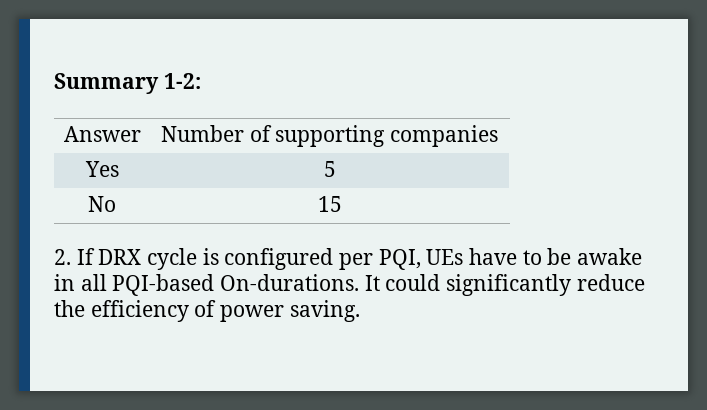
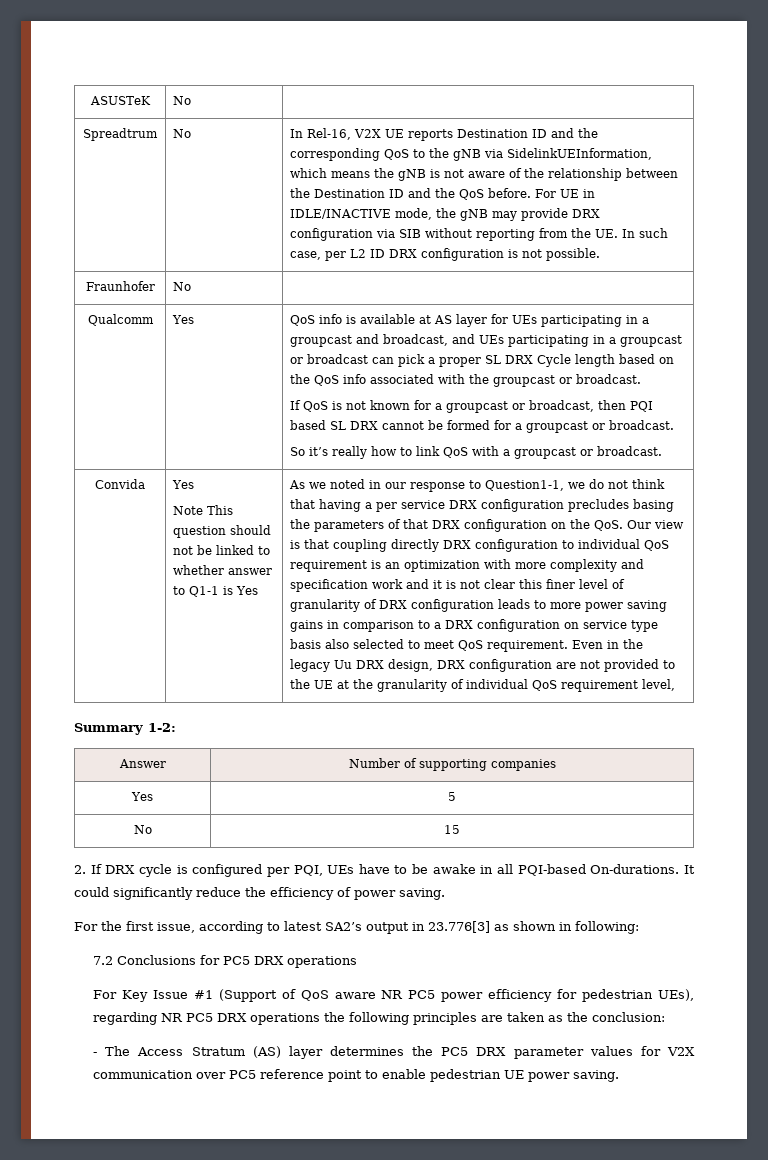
+ ASUSTeK | No |
+ Spreadtrum | No | In Rel-16, V2X UE reports Destination ID and the corresponding QoS to the gNB via SidelinkUEInformation, which means the gNB is not aware of the relationship between the Destination ID and the QoS before. For UE in IDLE/INACTIVE mode, the gNB may provide DRX configuration via SIB without reporting from the UE. In such case, per L2 ID DRX configuration is not possible.
+ Fraunhofer | No |
+ Qualcomm | Yes | QoS info is available at AS layer for UEs participating in a groupcast and broadcast, and UEs participating in a groupcast or broadcast can pick a proper SL DRX Cycle length based on the QoS info associated with the groupcast or broadcast.
+ If QoS is not known for a groupcast or broadcast, then PQI based SL DRX cannot be formed for a groupcast or broadcast.
+ So it’s really how to link QoS with a groupcast or broadcast.
+ Convida | Yes
+ Note This question should not be linked to whether answer to Q1-1 is Yes | As we noted in our response to Question1-1, we do not think that having a per service DRX configuration precludes basing the parameters of that DRX configuration on the QoS. Our view is that coupling directly DRX configuration to individual QoS requirement is an optimization with more complexity and specification work and it is not clear this finer level of granularity of DRX configuration leads to more power saving gains in comparison to a DRX configuration on service type basis also selected to meet QoS requirement. Even in the legacy Uu DRX design, DRX configuration are not provided to the UE at the granularity of individual QoS requirement level,
+ For the first issue, according to latest SA2’s output in 23.776[3] as shown in following:
+ 7.2 Conclusions for PC5 DRX operations
+ For Key Issue #1 (Support of QoS aware NR PC5 power efficiency for pedestrian UEs), regarding NR PC5 DRX operations the following principles are taken as the conclusion:
+ - The Access Stratum (AS) layer determines the PC5 DRX parameter values for V2X communication over PC5 reference point to enable pedestrian UE power saving.

